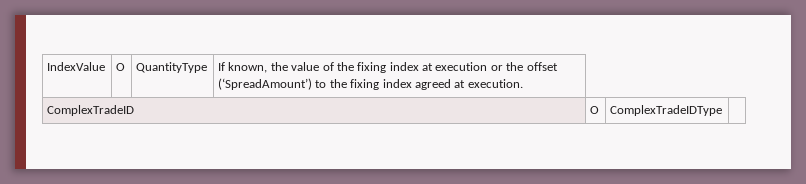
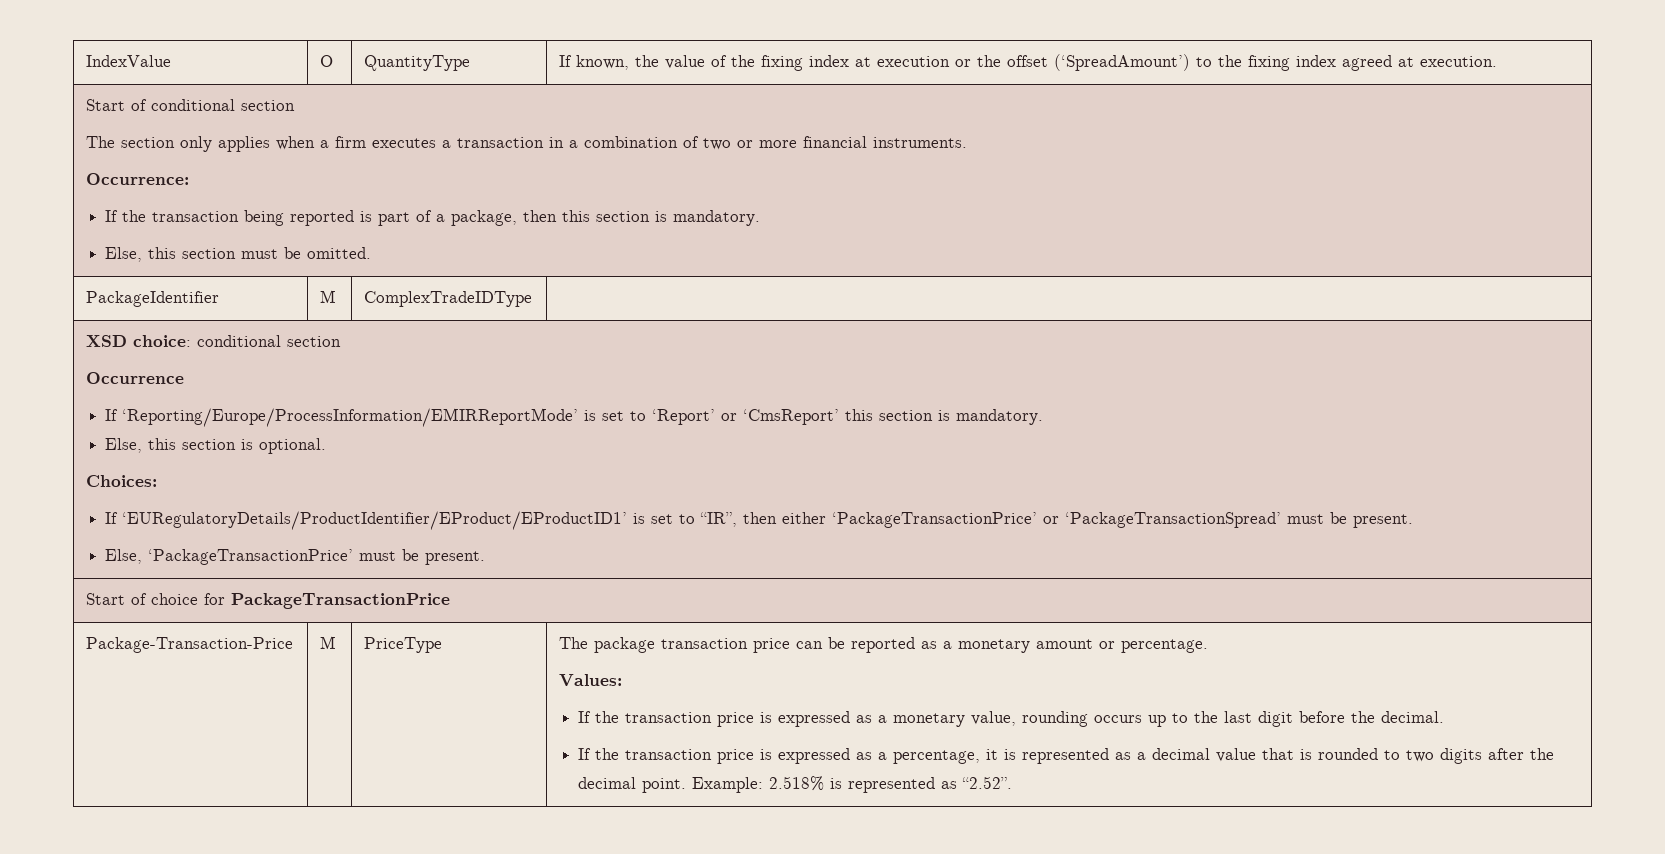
- ComplexTradeID | O | ComplexTradeIDType
+ Start of conditional section
+ The section only applies when a firm executes a transaction in a combination of two or more financial instruments.
+ Occurrence:
+ If the transaction being reported is part of a package, then this section is mandatory.
+ Else, this section must be omitted.
+ PackageIdentifier | M | ComplexTradeIDType |
+ XSD choice: conditional section
+ Occurrence
+ If ‘Reporting/Europe/ProcessInformation/EMIRReportMode’ is set to ‘Report’ or ‘CmsReport’ this section is mandatory.
+ Else, this section is optional.
+ Choices:
+ If ‘EURegulatoryDetails/ProductIdentifier/EProduct/EProductID1’ is set to “IR”, then either ‘PackageTransactionPrice’ or ‘PackageTransactionSpread’ must be present.
+ Else, ‘PackageTransactionPrice’ must be present.
+ Start of choice for PackageTransactionPrice
+ Package-Transaction-Price | M | PriceType | The package transaction price can be reported as a monetary amount or percentage.
+ Values:
+ If the transaction price is expressed as a monetary value, rounding occurs up to the last digit before the decimal.
+ If the transaction price is expressed as a percentage, it is represented as a decimal value that is rounded to two digits after the decimal point. Example: 2.518% is represented as “2.52”.

